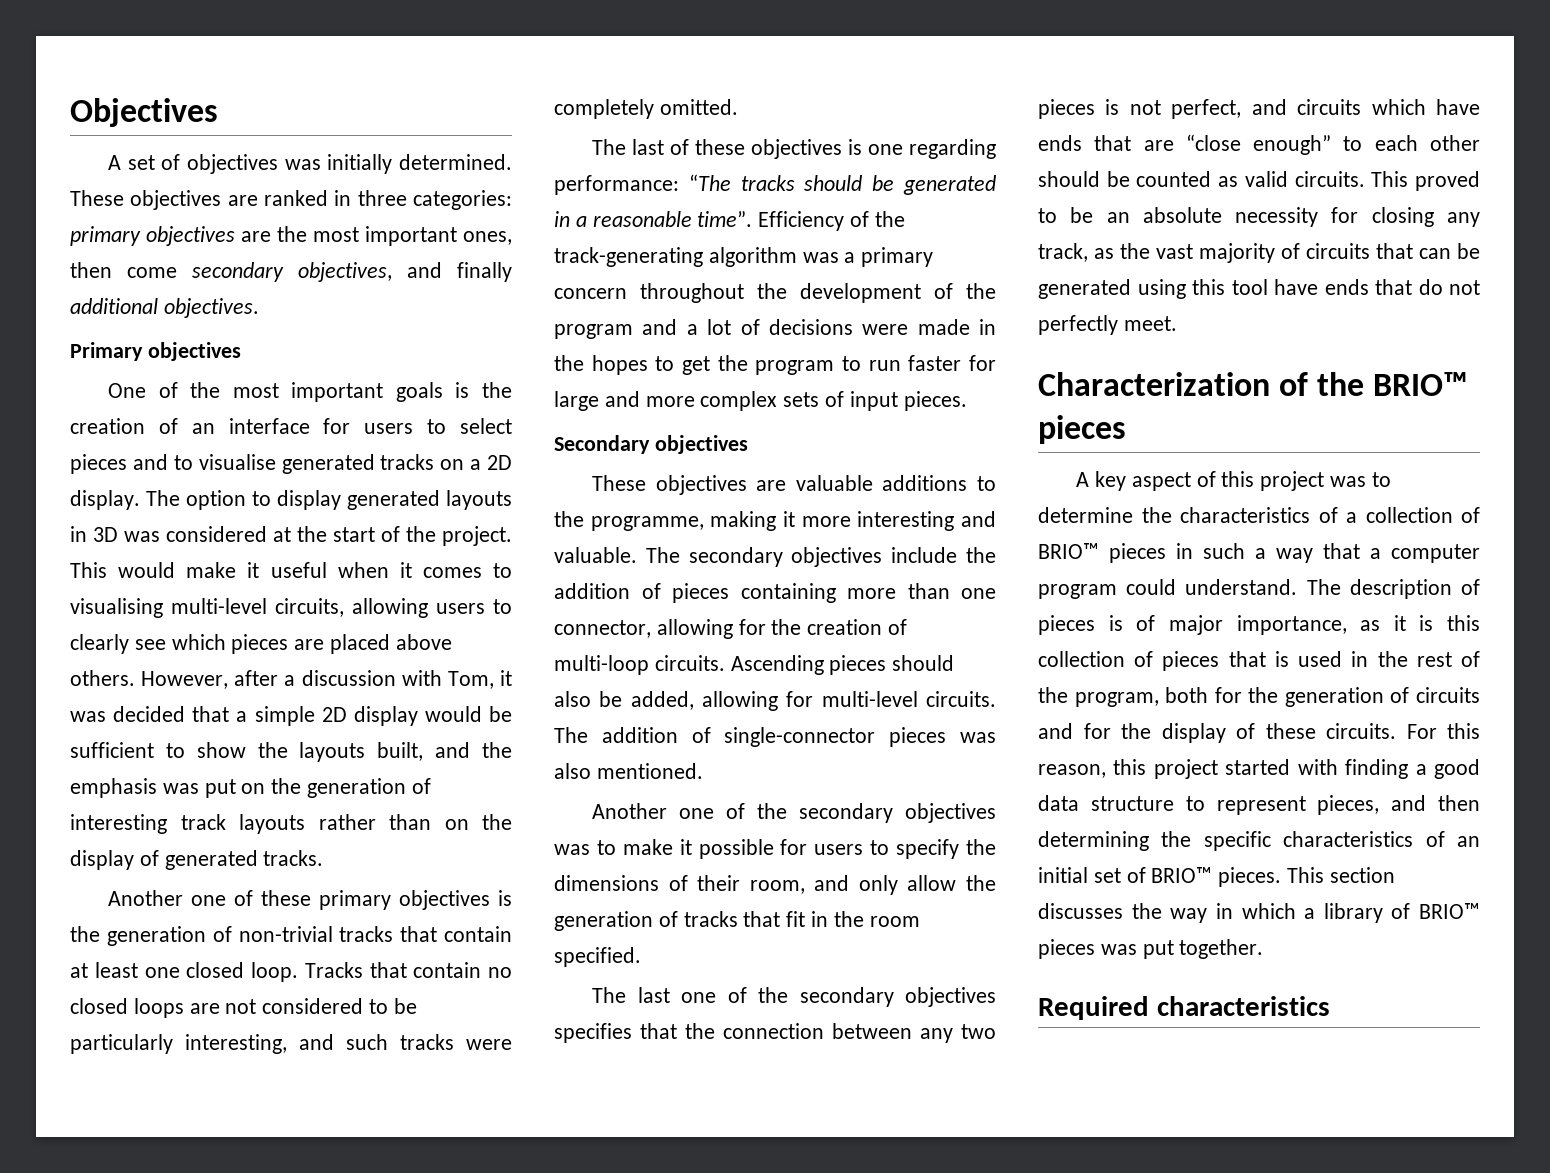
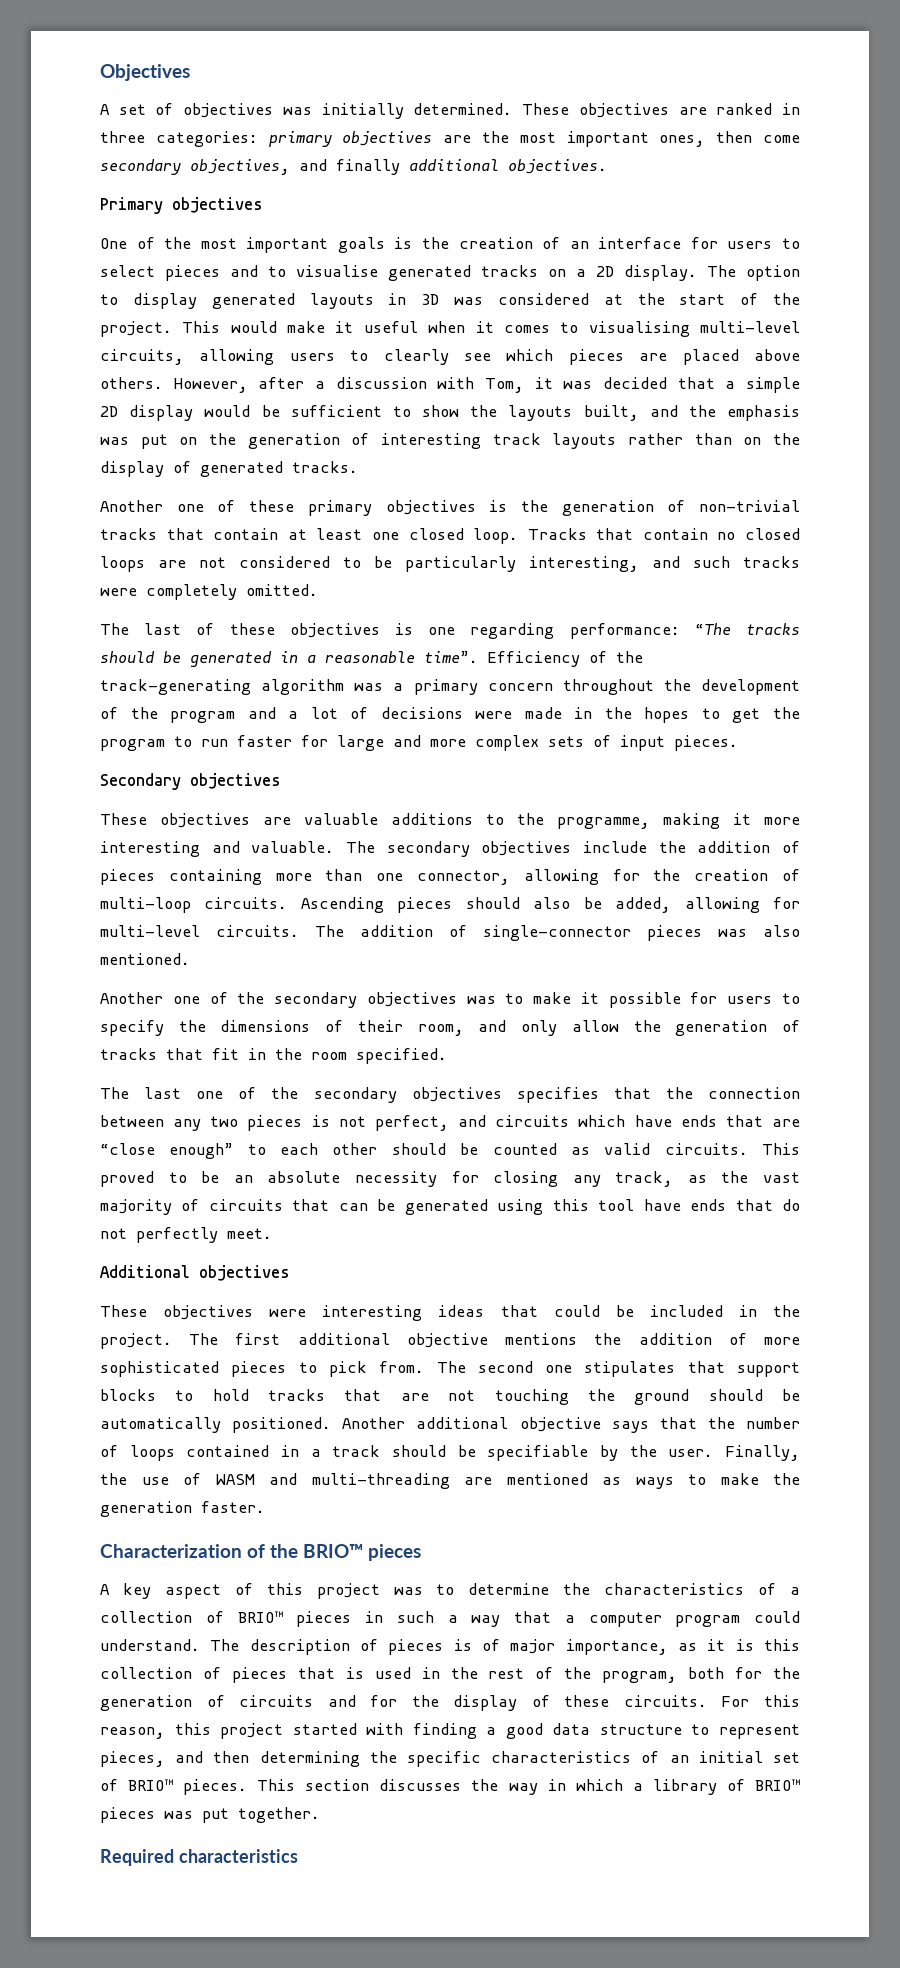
+ Additional objectives
+ These objectives were interesting ideas that could be included in the project. The first additional objective mentions the addition of more sophisticated pieces to pick from. The second one stipulates that support blocks to hold tracks that are not touching the ground should be automatically positioned. Another additional objective says that the number of loops contained in a track should be specifiable by the user. Finally, the use of WASM and multi-threading are mentioned as ways to make the generation faster.

